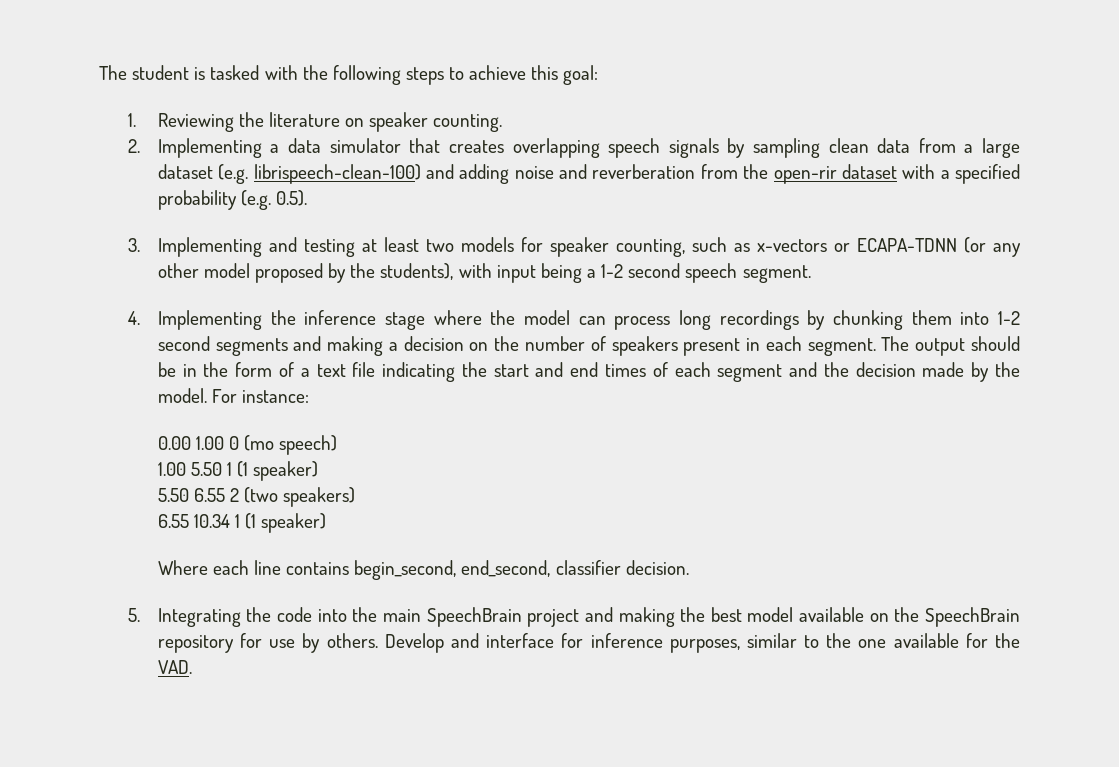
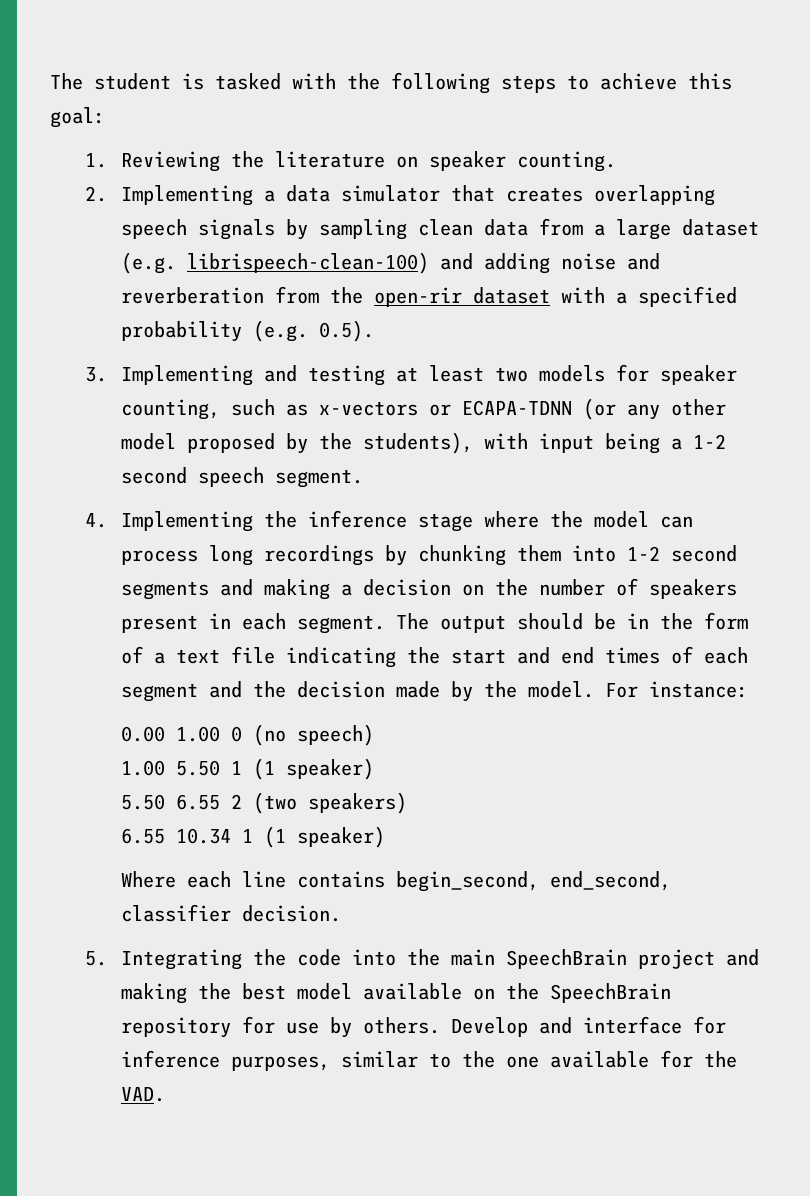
- 0.00 1.00 0 (mo speech)
+ 0.00 1.00 0 (no speech)

